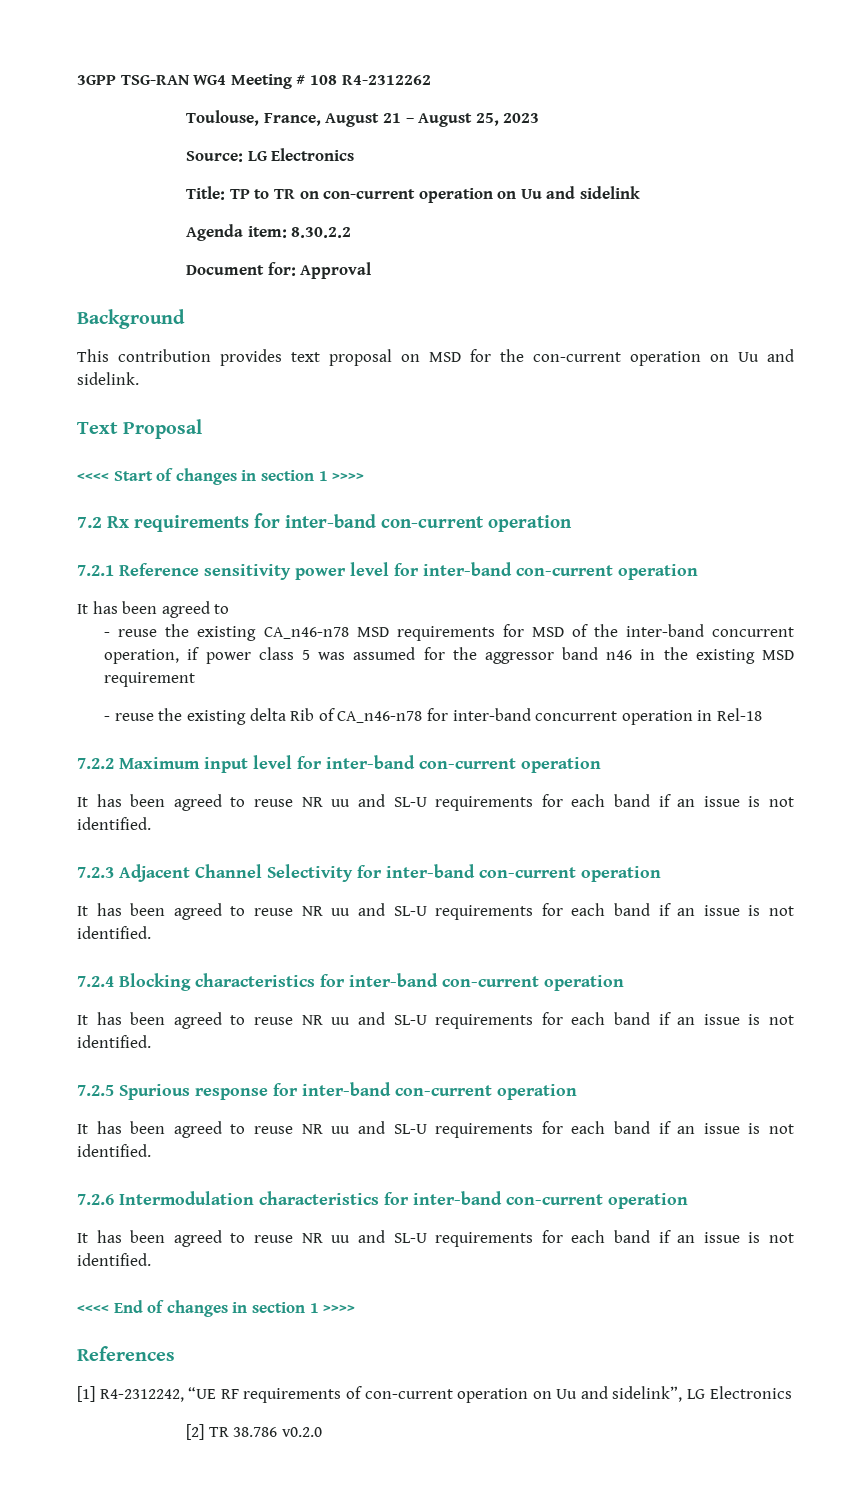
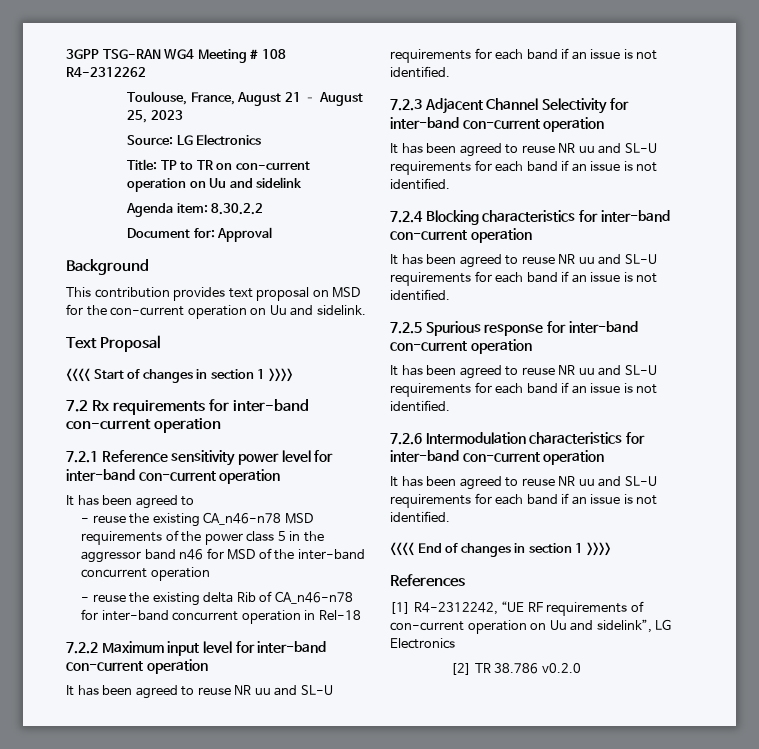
- - reuse the existing CA_n46-n78 MSD requirements for MSD of the inter-band concurrent operation, if power class 5 was assumed for the aggressor band n46 in the existing MSD requirement
+ - reuse the existing CA_n46-n78 MSD requirements of the power class 5 in the aggressor band n46 for MSD of the inter-band concurrent operation

